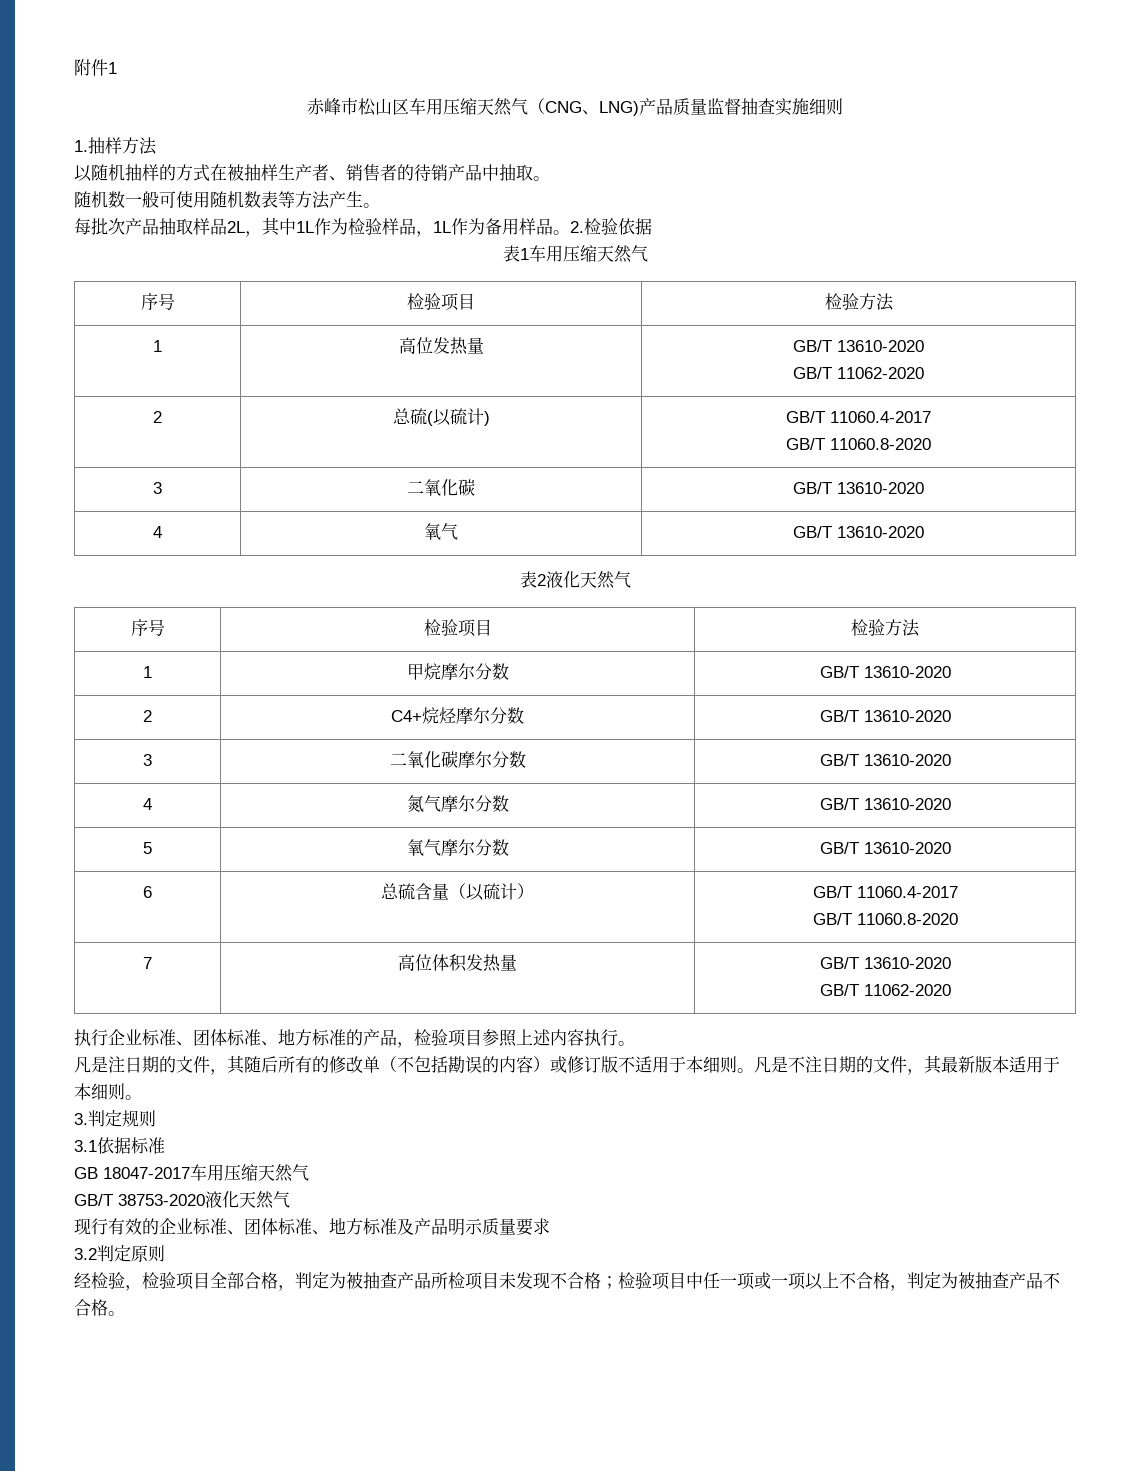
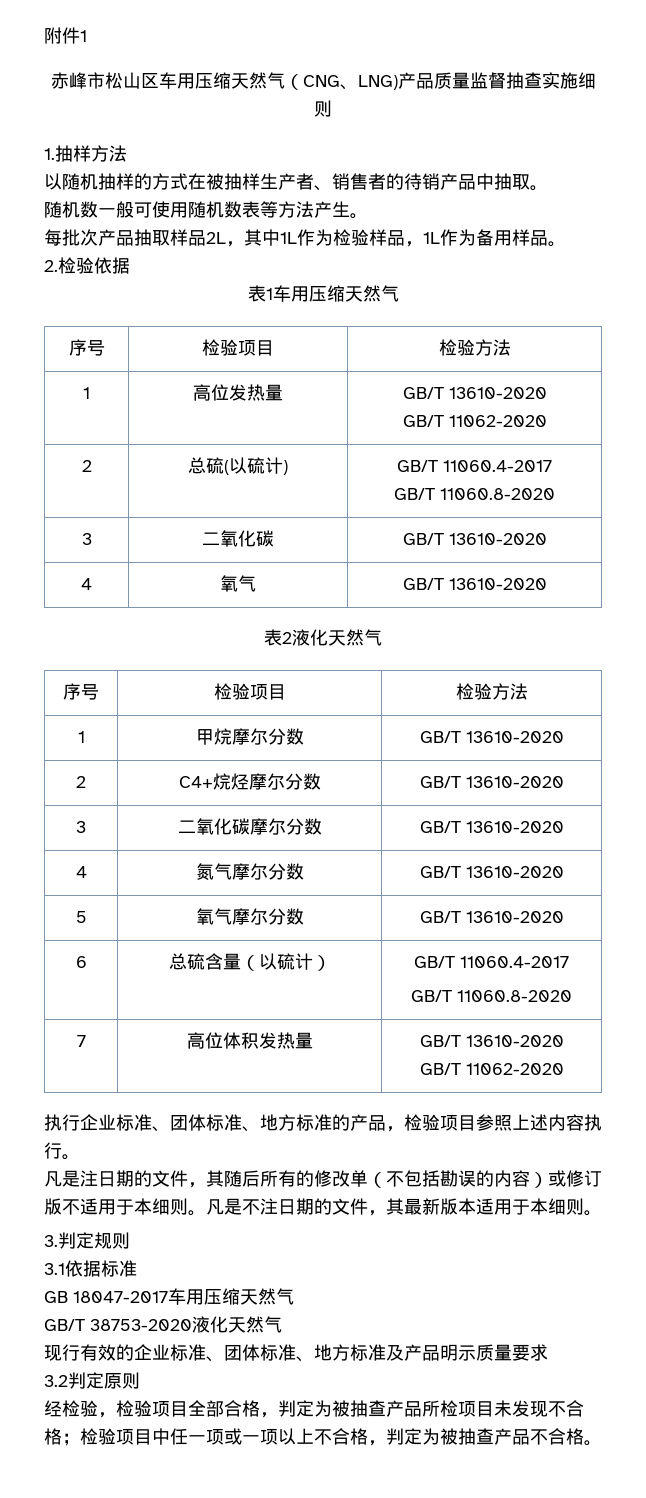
- 每批次产品抽取样品2L，其中1L作为检验样品，1L作为备用样品。2.检验依据
+ 每批次产品抽取样品2L，其中1L作为检验样品，1L作为备用样品。
+ 2.检验依据

